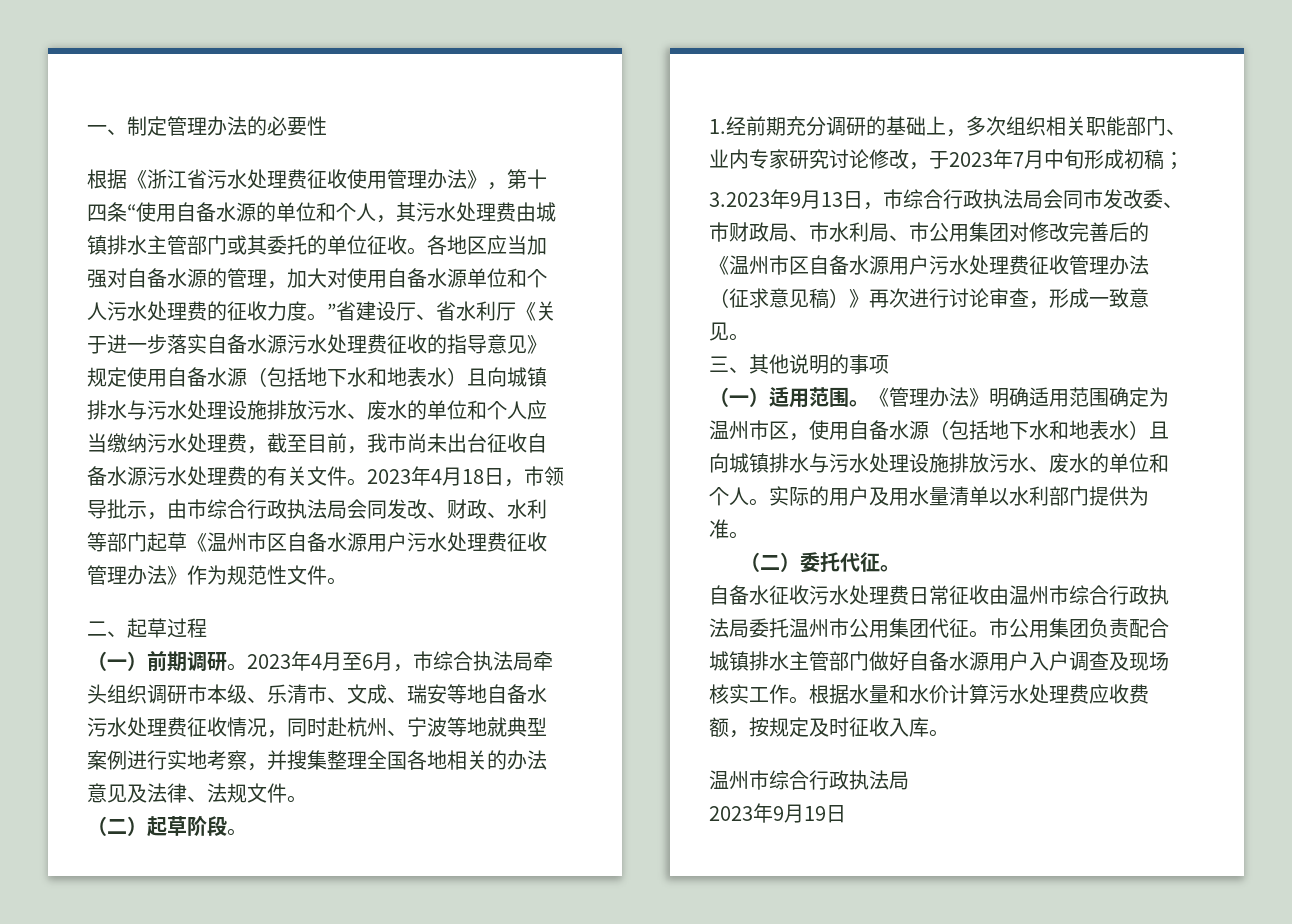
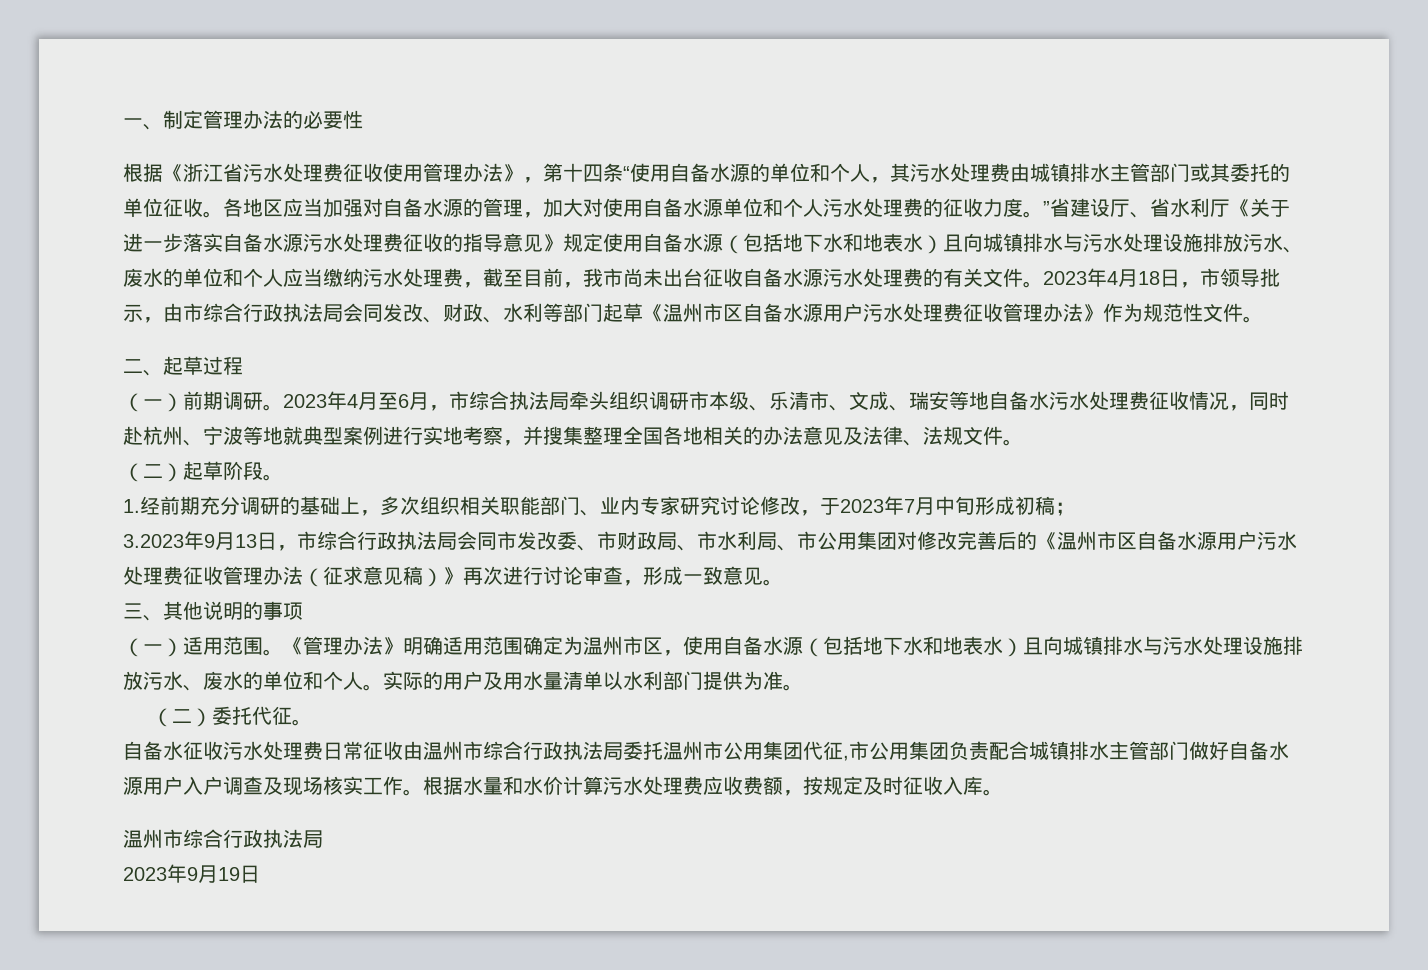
- 自备水征收污水处理费日常征收由温州市综合行政执法局委托温州市公用集团代征。市公用集团负责配合城镇排水主管部门做好自备水源用户入户调查及现场核实工作。
+ 自备水征收污水处理费日常征收由温州市综合行政执法局委托温州市公用集团代征,市公用集团负责配合城镇排水主管部门做好自备水源用户入户调查及现场核实工作。

